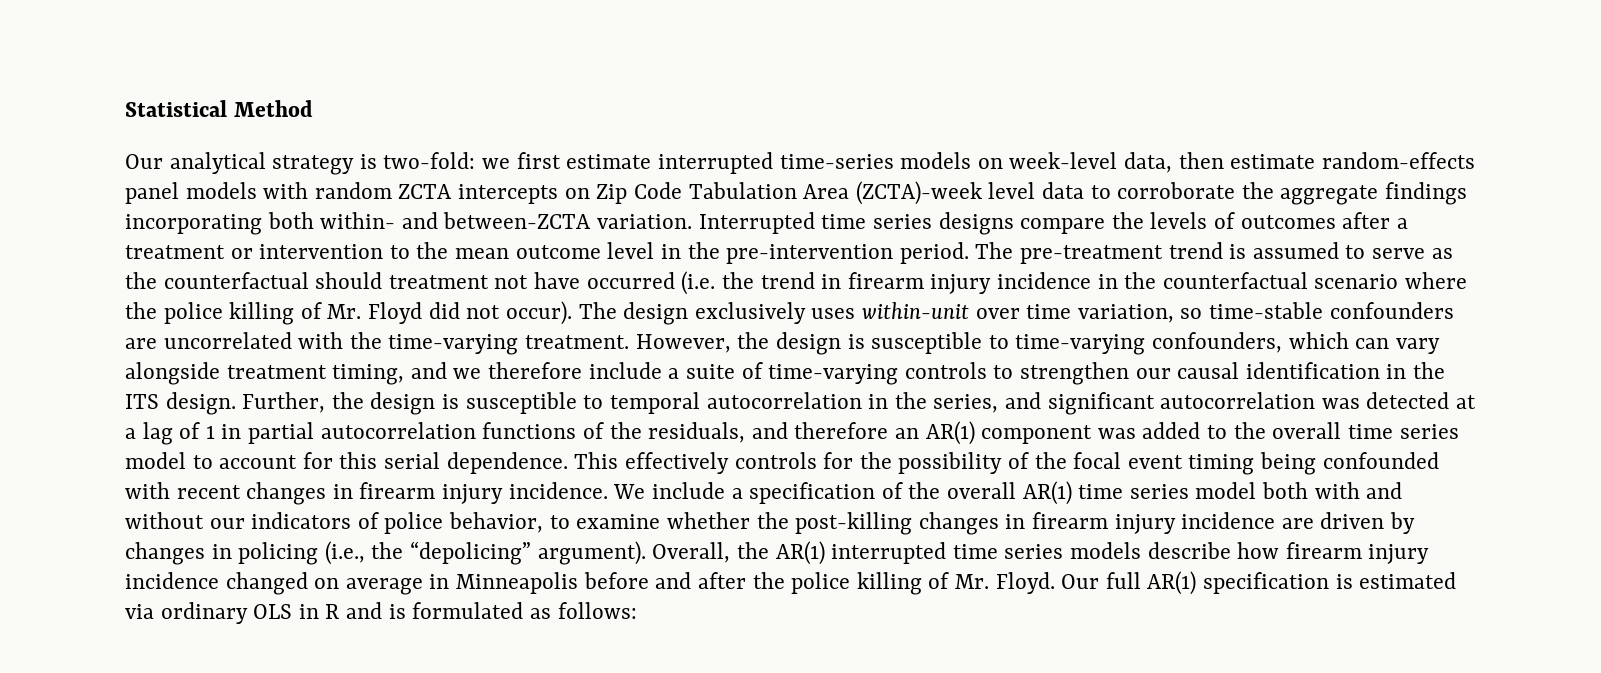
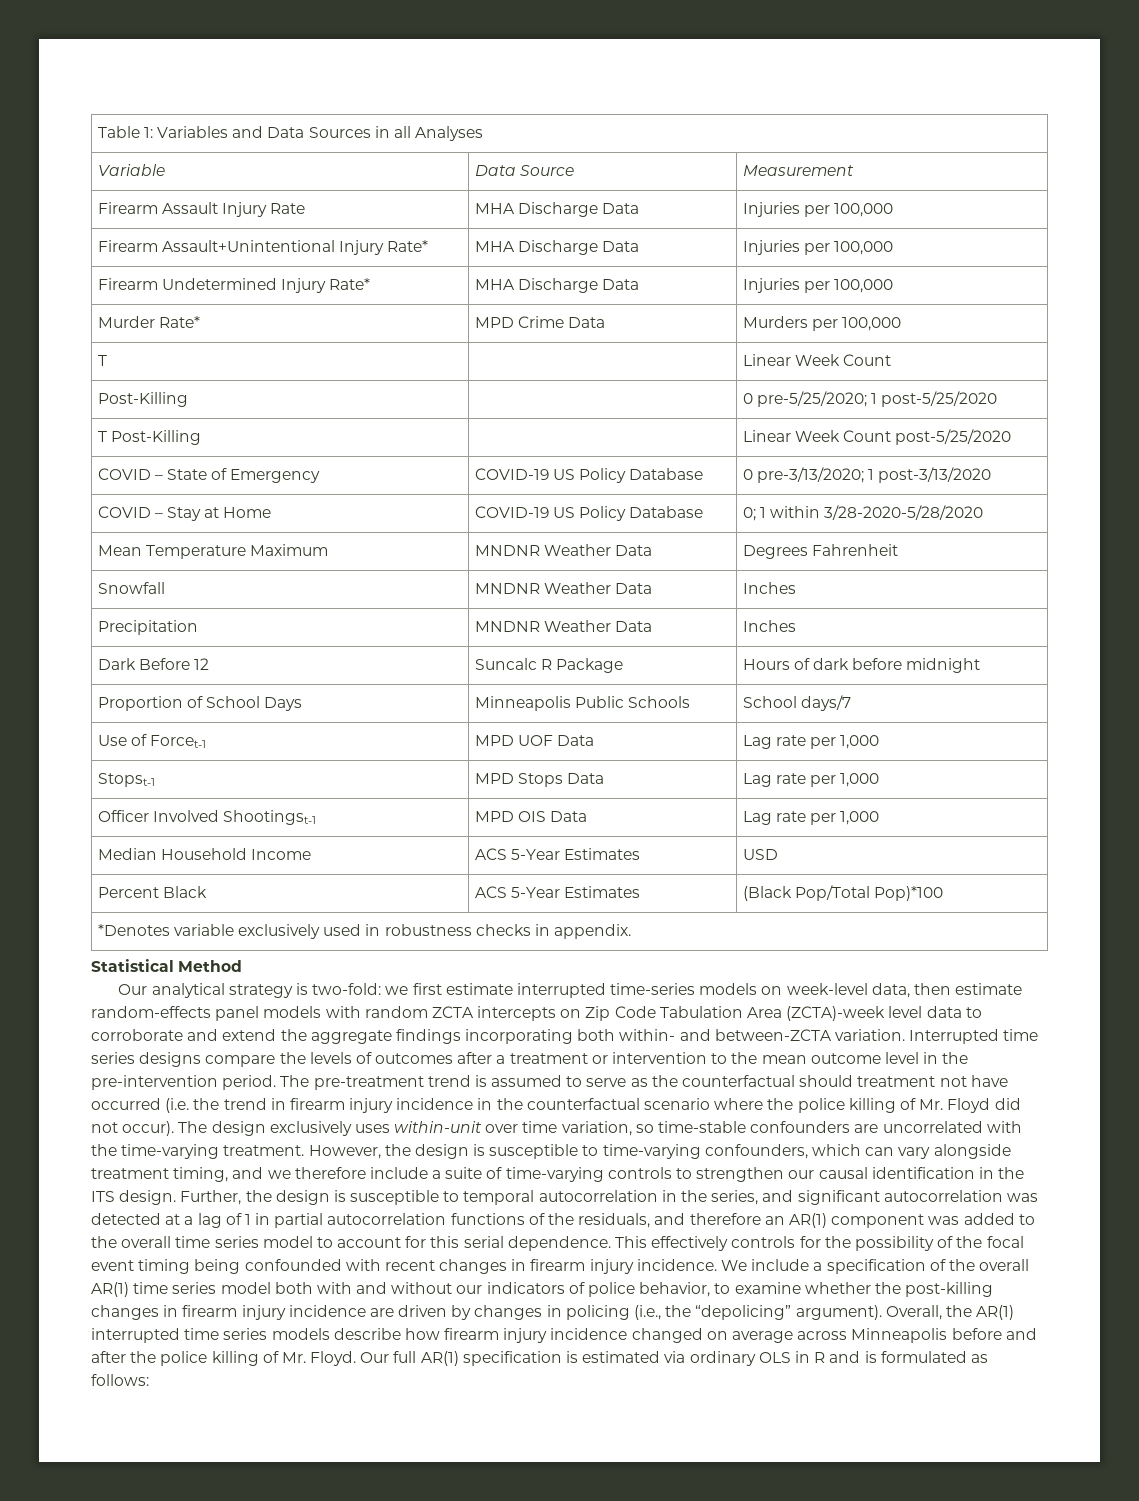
+ Table 1: Variables and Data Sources in all Analyses
+ Variable | Data Source | Measurement
+ Firearm Assault Injury Rate | MHA Discharge Data | Injuries per 100,000
+ Firearm Assault+Unintentional Injury Rate* | MHA Discharge Data | Injuries per 100,000
+ Firearm Undetermined Injury Rate* | MHA Discharge Data | Injuries per 100,000
+ Murder Rate* | MPD Crime Data | Murders per 100,000
+ T | | Linear Week Count
+ Post-Killing | | 0 pre-5/25/2020; 1 post-5/25/2020
+ T Post-Killing | | Linear Week Count post-5/25/2020
+ COVID – State of Emergency | COVID-19 US Policy Database | 0 pre-3/13/2020; 1 post-3/13/2020
+ COVID – Stay at Home | COVID-19 US Policy Database | 0; 1 within 3/28-2020-5/28/2020
+ Mean Temperature Maximum | MNDNR Weather Data | Degrees Fahrenheit
+ Snowfall | MNDNR Weather Data | Inches
+ Precipitation | MNDNR Weather Data | Inches
+ Dark Before 12 | Suncalc R Package | Hours of dark before midnight
+ Proportion of School Days | Minneapolis Public Schools | School days/7
+ Use of Forcet-1 | MPD UOF Data | Lag rate per 1,000
+ Stopst-1 | MPD Stops Data | Lag rate per 1,000
+ Officer Involved Shootingst-1 | MPD OIS Data | Lag rate per 1,000
+ Median Household Income | ACS 5-Year Estimates | USD
+ Percent Black | ACS 5-Year Estimates | (Black Pop/Total Pop)*100
+ *Denotes variable exclusively used in robustness checks in appendix.
- Our analytical strategy is two-fold: we first estimate interrupted time-series models on week-level data, then estimate random-effects panel models with random ZCTA intercepts on Zip Code Tabulation Area (ZCTA)-week level data to corroborate the aggregate findings incorporating both within- and between-ZCTA variation.
+ Our analytical strategy is two-fold: we first estimate interrupted time-series models on week-level data, then estimate random-effects panel models with random ZCTA intercepts on Zip Code Tabulation Area (ZCTA)-week level data to corroborate and extend the aggregate findings incorporating both within- and between-ZCTA variation.
- Overall, the AR(1) interrupted time series models describe how firearm injury incidence changed on average in Minneapolis before and after the police killing of Mr. Floyd.
+ Overall, the AR(1) interrupted time series models describe how firearm injury incidence changed on average across Minneapolis before and after the police killing of Mr. Floyd.

